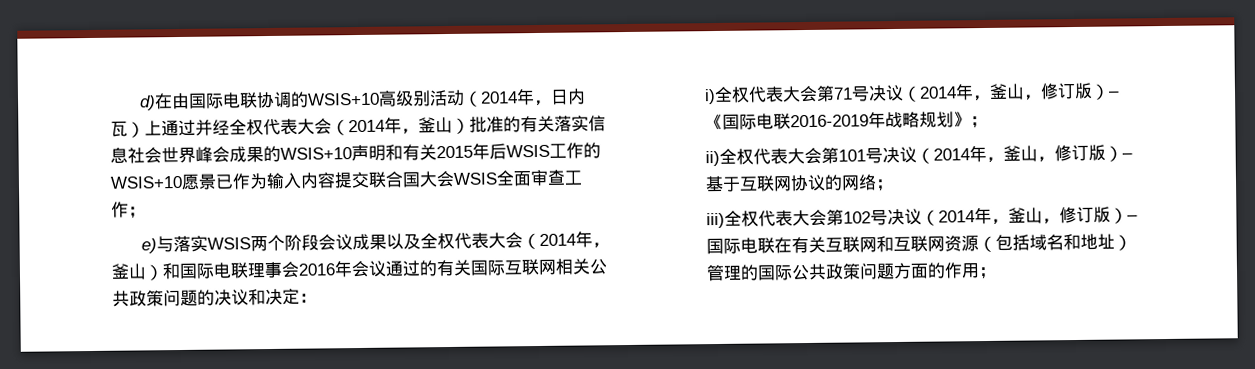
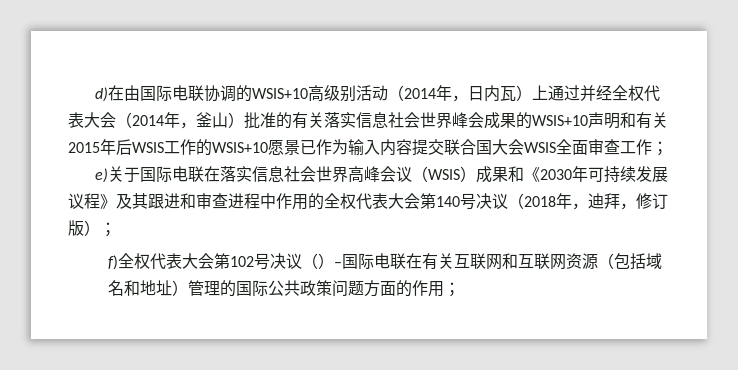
- e)与落实WSIS两个阶段会议成果以及全权代表大会（2014年，釜山）和国际电联理事会2016年会议通过的有关国际互联网相关公共政策问题的决议和决定：
- i)全权代表大会第71号决议（2014年，釜山，修订版）–《国际电联2016-2019年战略规划》；
- ii)全权代表大会第101号决议（2014年，釜山，修订版）–基于互联网协议的网络；
- iii)全权代表大会第102号决议（2014年，釜山，修订版）–国际电联在有关互联网和互联网资源（包括域名和地址）管理的国际公共政策问题方面的作用；
+ e)关于国际电联在落实信息社会世界高峰会议（WSIS）成果和《2030年可持续发展议程》及其跟进和审查进程中作用的全权代表大会第140号决议（2018年，迪拜，修订版）；
+ f)全权代表大会第102号决议（）–国际电联在有关互联网和互联网资源（包括域名和地址）管理的国际公共政策问题方面的作用；

